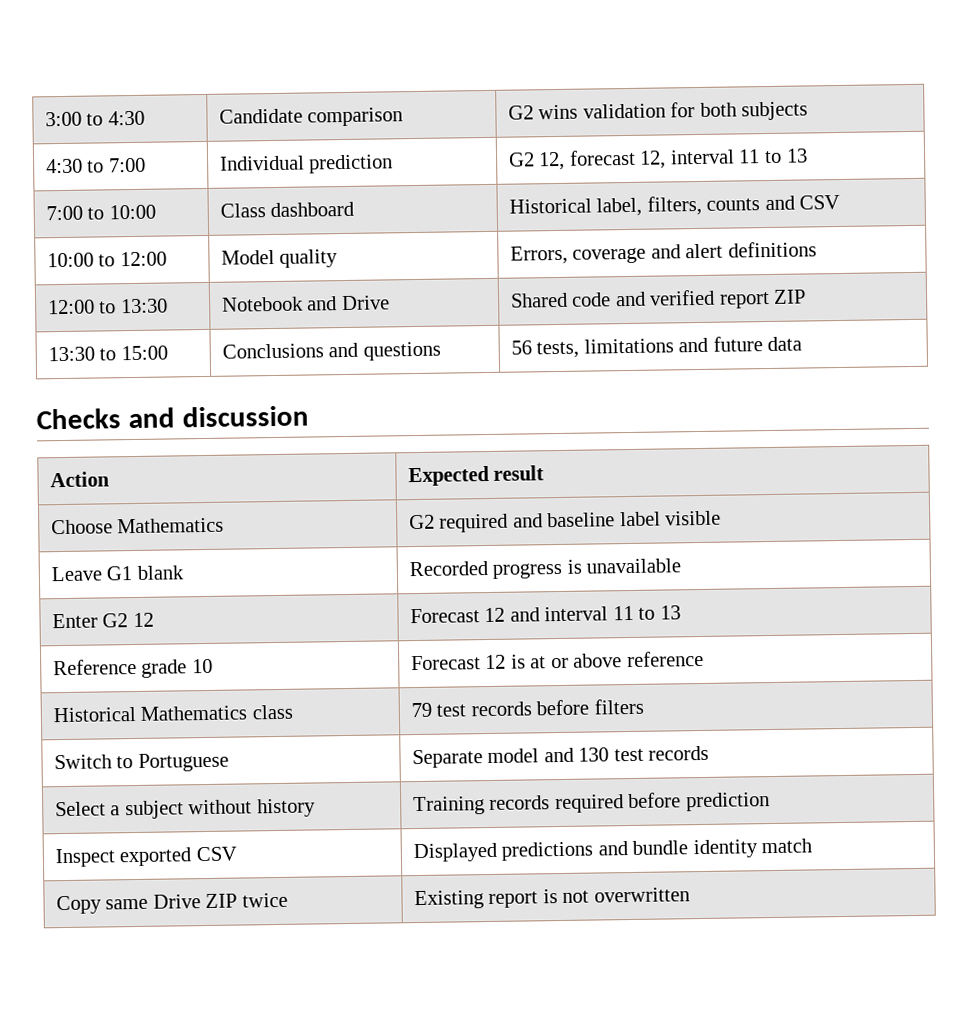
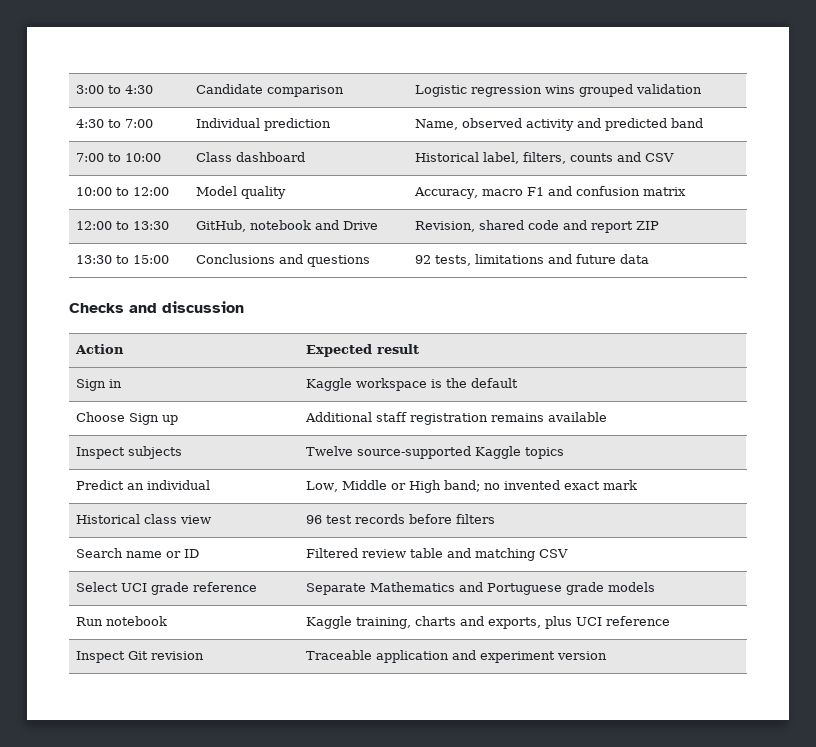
- 3:00 to 4:30 | Candidate comparison | G2 wins validation for both subjects
+ 3:00 to 4:30 | Candidate comparison | Logistic regression wins grouped validation
- 4:30 to 7:00 | Individual prediction | G2 12, forecast 12, interval 11 to 13
+ 4:30 to 7:00 | Individual prediction | Name, observed activity and predicted band
- 10:00 to 12:00 | Model quality | Errors, coverage and alert definitions
+ 10:00 to 12:00 | Model quality | Accuracy, macro F1 and confusion matrix
- 12:00 to 13:30 | Notebook and Drive | Shared code and verified report ZIP
+ 12:00 to 13:30 | GitHub, notebook and Drive | Revision, shared code and report ZIP
- 13:30 to 15:00 | Conclusions and questions | 56 tests, limitations and future data
+ 13:30 to 15:00 | Conclusions and questions | 92 tests, limitations and future data
- Choose Mathematics | G2 required and baseline label visible
- Leave G1 blank | Recorded progress is unavailable
- Enter G2 12 | Forecast 12 and interval 11 to 13
- Reference grade 10 | Forecast 12 is at or above reference
- Historical Mathematics class | 79 test records before filters
+ Sign in | Kaggle workspace is the default
+ Choose Sign up | Additional staff registration remains available
+ Inspect subjects | Twelve source-supported Kaggle topics
+ Predict an individual | Low, Middle or High band; no invented exact mark
+ Historical class view | 96 test records before filters
- Switch to Portuguese | Separate model and 130 test records
- Select a subject without history | Training records required before prediction
- Inspect exported CSV | Displayed predictions and bundle identity match
- Copy same Drive ZIP twice | Existing report is not overwritten
+ Search name or ID | Filtered review table and matching CSV
+ Select UCI grade reference | Separate Mathematics and Portuguese grade models
+ Run notebook | Kaggle training, charts and exports, plus UCI reference
+ Inspect Git revision | Traceable application and experiment version

